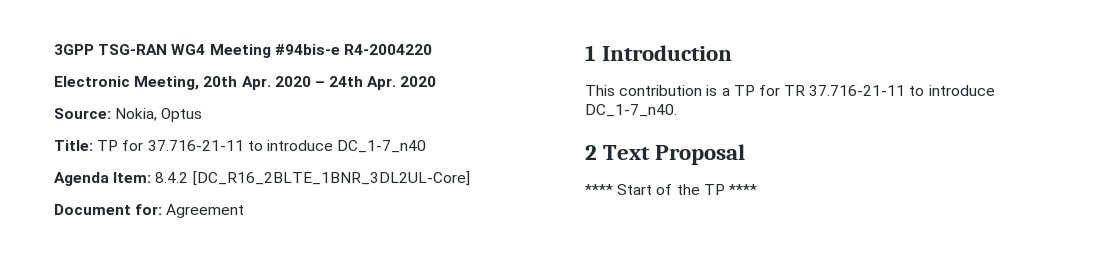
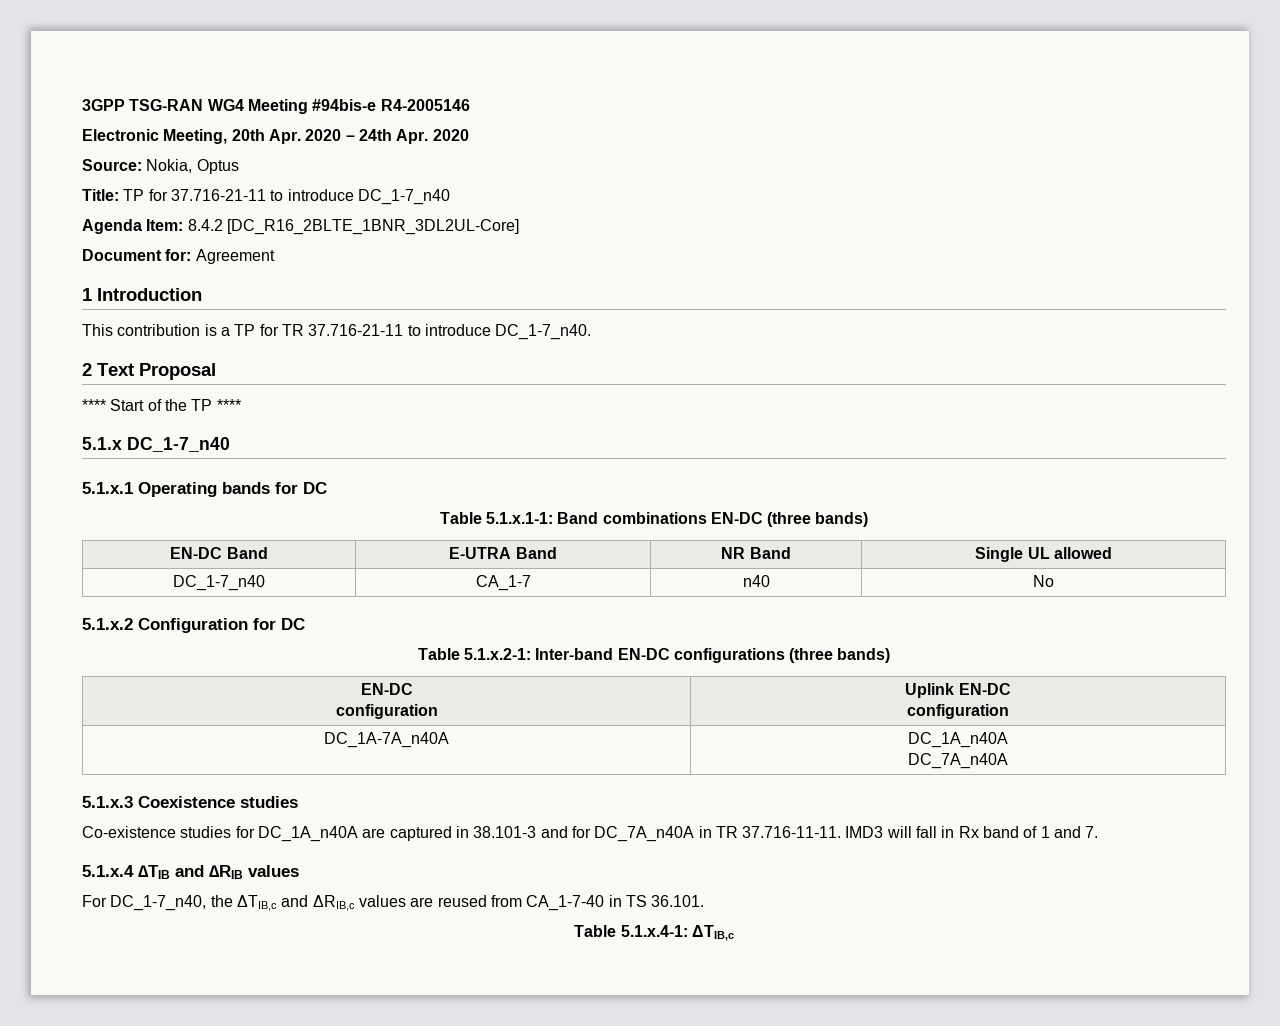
- 3GPP TSG-RAN WG4 Meeting #94bis-e R4-2004220
+ 3GPP TSG-RAN WG4 Meeting #94bis-e R4-2005146
+ 5.1.x DC_1-7_n40
+ 5.1.x.1 Operating bands for DC
+ Table 5.1.x.1-1: Band combinations EN-DC (three bands)
+ EN-DC Band | E-UTRA Band | NR Band | Single UL allowed
+ DC_1-7_n40 | CA_1-7 | n40 | No
+ 5.1.x.2 Configuration for DC
+ Table 5.1.x.2-1: Inter-band EN-DC configurations (three bands)
+ EN-DC
+ configuration | Uplink EN-DC
+ configuration
+ DC_1A-7A_n40A | DC_1A_n40A
+ DC_7A_n40A
+ 5.1.x.3 Coexistence studies
+ Co-existence studies for DC_1A_n40A are captured in 38.101-3 and for DC_7A_n40A in TR 37.716-11-11. IMD3 will fall in Rx band of 1 and 7.
+ 5.1.x.4 ∆TIB and ∆RIB values
+ For DC_1-7_n40, the ΔTIB,c and ΔRIB,c values are reused from CA_1-7-40 in TS 36.101.
+ Table 5.1.x.4-1: ΔTIB,c

